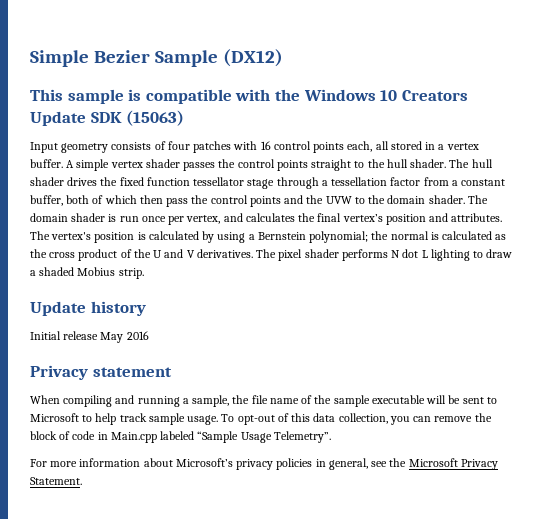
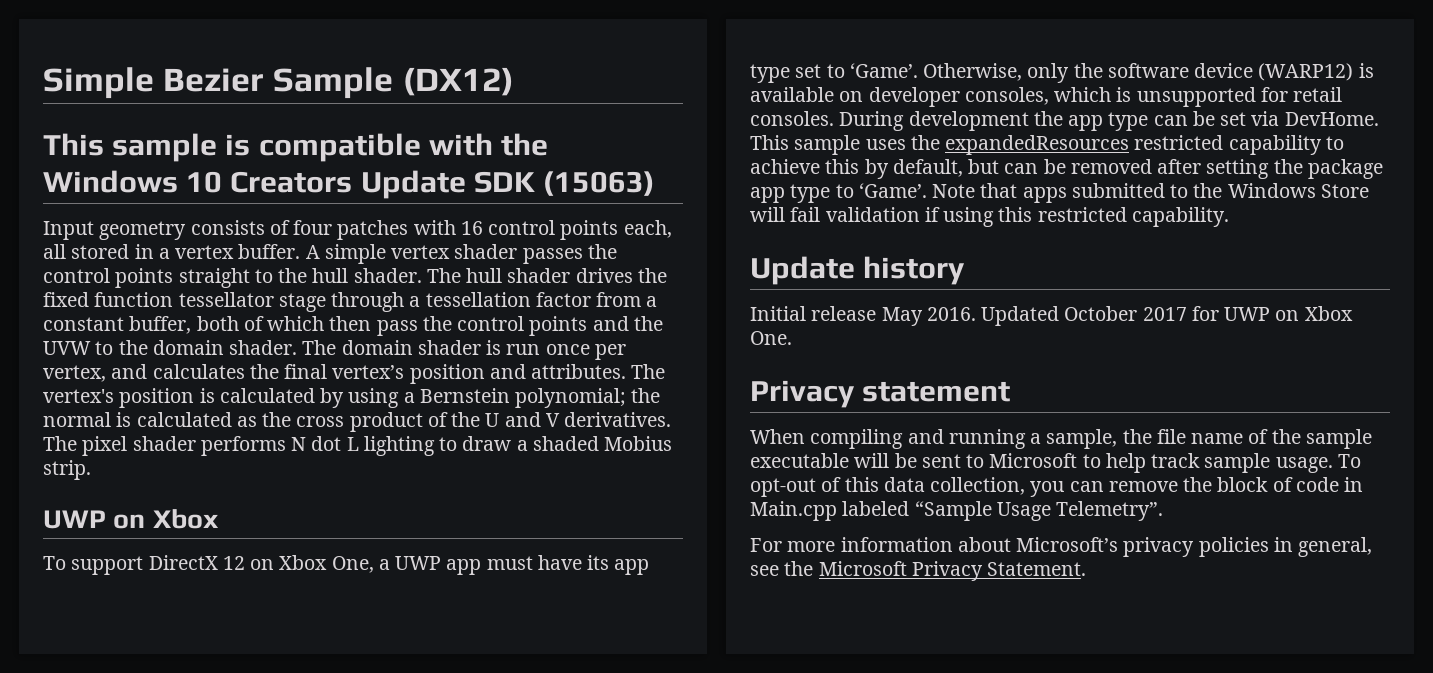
  The pixel shader performs N dot L lighting to draw a shaded Mobius strip.
+ UWP on Xbox
+ To support DirectX 12 on Xbox One, a UWP app must have its app type set to ‘Game’. Otherwise, only the software device (WARP12) is available on developer consoles, which is unsupported for retail consoles. During development the app type can be set via DevHome. This sample uses the expandedResources restricted capability to achieve this by default, but can be removed after setting the package app type to ‘Game’. Note that apps submitted to the Windows Store will fail validation if using this restricted capability.
- Initial release May 2016
+ Initial release May 2016. Updated October 2017 for UWP on Xbox One.

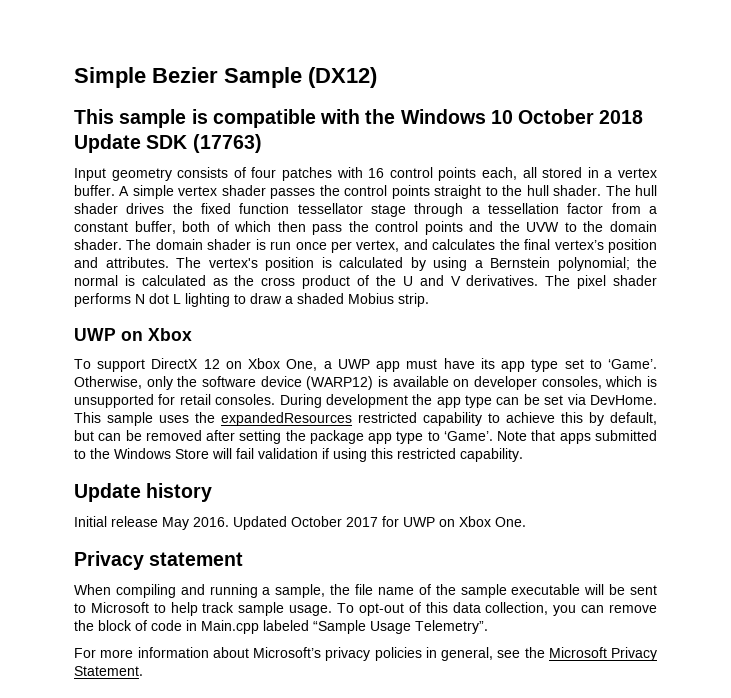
- This sample is compatible with the Windows 10 Creators Update SDK (15063)
+ This sample is compatible with the Windows 10 October 2018 Update SDK (17763)

